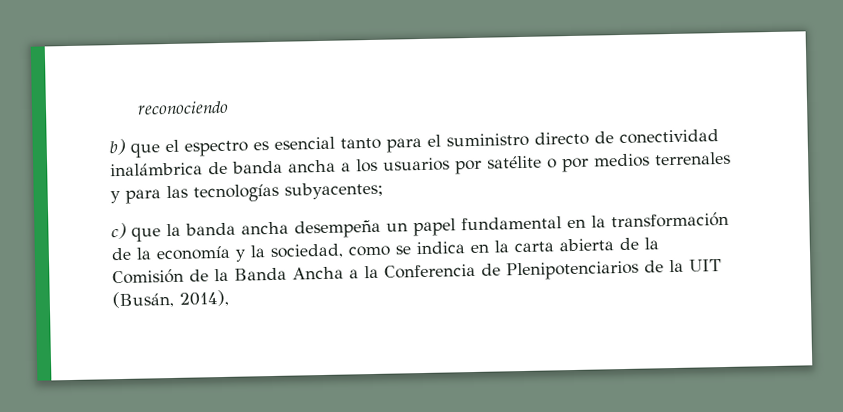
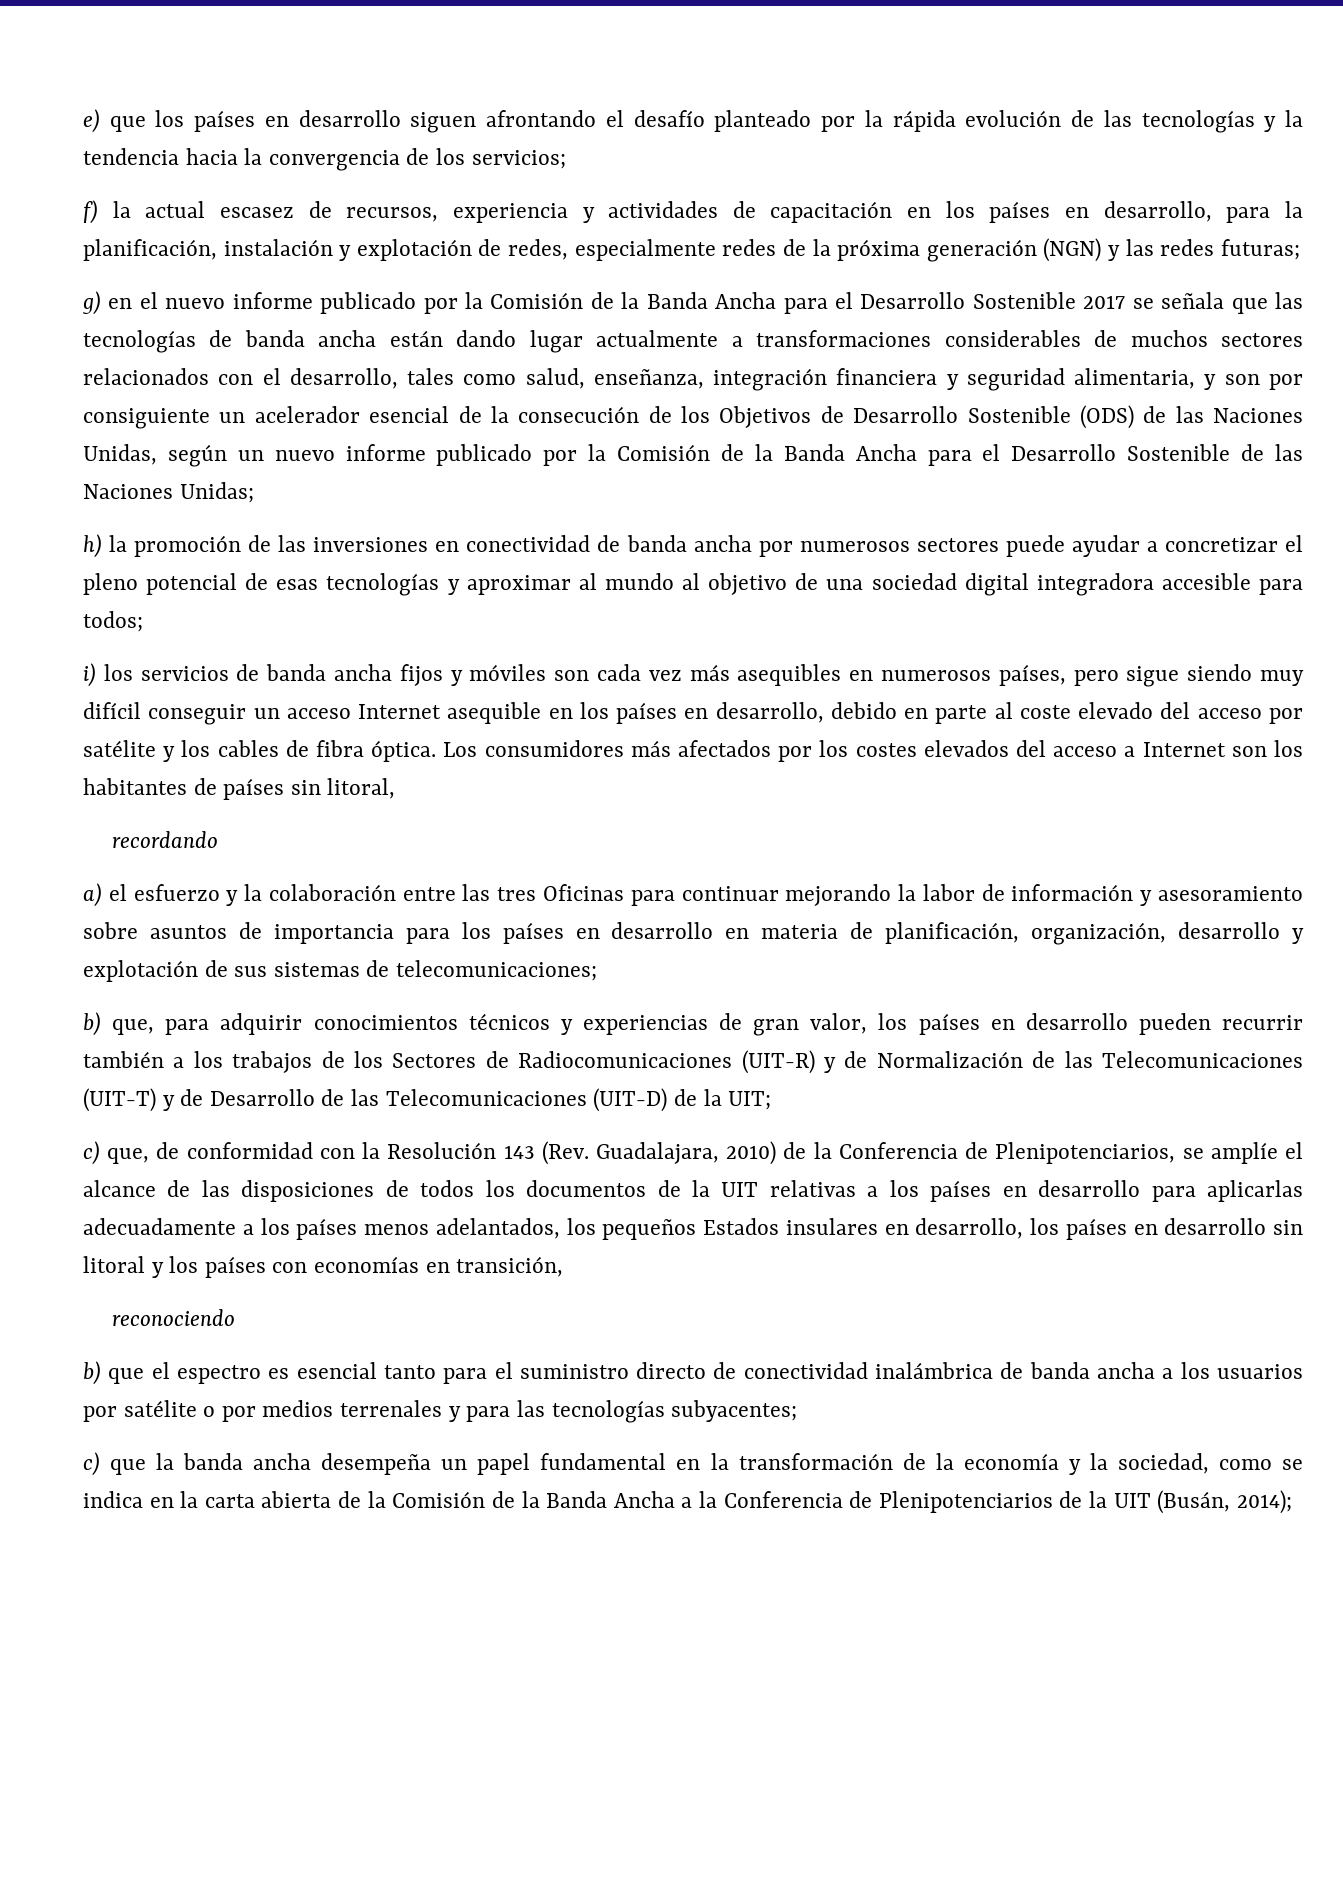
+ e) que los países en desarrollo siguen afrontando el desafío planteado por la rápida evolución de las tecnologías y la tendencia hacia la convergencia de los servicios;
+ f) la actual escasez de recursos, experiencia y actividades de capacitación en los países en desarrollo, para la planificación, instalación y explotación de redes, especialmente redes de la próxima generación (NGN) y las redes futuras;
+ g) en el nuevo informe publicado por la Comisión de la Banda Ancha para el Desarrollo Sostenible 2017 se señala que las tecnologías de banda ancha están dando lugar actualmente a transformaciones considerables de muchos sectores relacionados con el desarrollo, tales como salud, enseñanza, integración financiera y seguridad alimentaria, y son por consiguiente un acelerador esencial de la consecución de los Objetivos de Desarrollo Sostenible (ODS) de las Naciones Unidas, según un nuevo informe publicado por la Comisión de la Banda Ancha para el Desarrollo Sostenible de las Naciones Unidas;
+ h) la promoción de las inversiones en conectividad de banda ancha por numerosos sectores puede ayudar a concretizar el pleno potencial de esas tecnologías y aproximar al mundo al objetivo de una sociedad digital integradora accesible para todos;
+ i) los servicios de banda ancha fijos y móviles son cada vez más asequibles en numerosos países, pero sigue siendo muy difícil conseguir un acceso Internet asequible en los países en desarrollo, debido en parte al coste elevado del acceso por satélite y los cables de fibra óptica. Los consumidores más afectados por los costes elevados del acceso a Internet son los habitantes de países sin litoral,
+ recordando
+ a) el esfuerzo y la colaboración entre las tres Oficinas para continuar mejorando la labor de información y asesoramiento sobre asuntos de importancia para los países en desarrollo en materia de planificación, organización, desarrollo y explotación de sus sistemas de telecomunicaciones;
+ b) que, para adquirir conocimientos técnicos y experiencias de gran valor, los países en desarrollo pueden recurrir también a los trabajos de los Sectores de Radiocomunicaciones (UIT-R) y de Normalización de las Telecomunicaciones (UIT-T) y de Desarrollo de las Telecomunicaciones (UIT-D) de la UIT;
+ c) que, de conformidad con la Resolución 143 (Rev. Guadalajara, 2010) de la Conferencia de Plenipotenciarios, se amplíe el alcance de las disposiciones de todos los documentos de la UIT relativas a los países en desarrollo para aplicarlas adecuadamente a los países menos adelantados, los pequeños Estados insulares en desarrollo, los países en desarrollo sin litoral y los países con economías en transición,
- c) que la banda ancha desempeña un papel fundamental en la transformación de la economía y la sociedad, como se indica en la carta abierta de la Comisión de la Banda Ancha a la Conferencia de Plenipotenciarios de la UIT (Busán, 2014),
+ c) que la banda ancha desempeña un papel fundamental en la transformación de la economía y la sociedad, como se indica en la carta abierta de la Comisión de la Banda Ancha a la Conferencia de Plenipotenciarios de la UIT (Busán, 2014);

